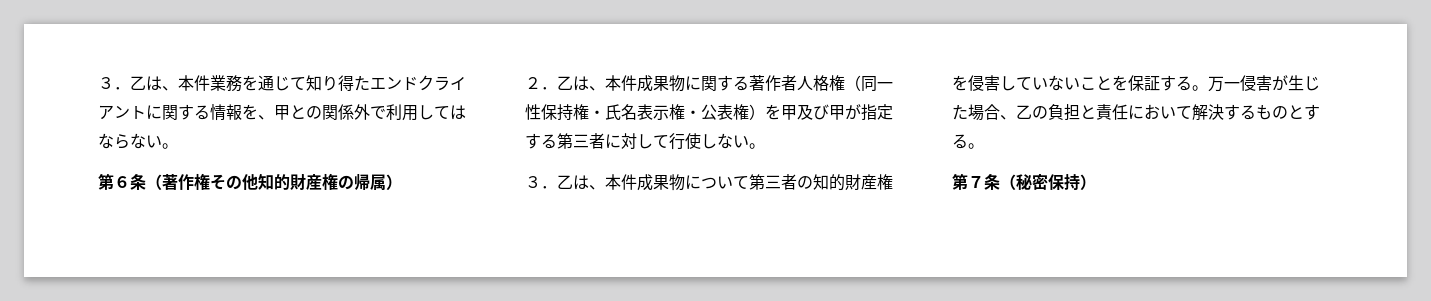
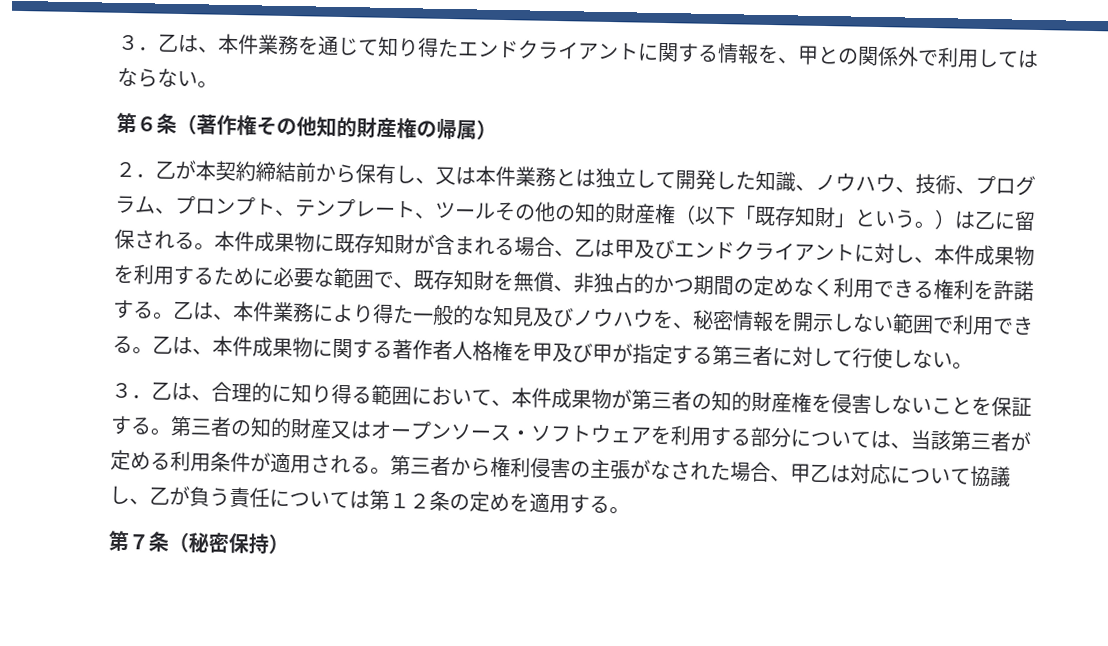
- ２．乙は、本件成果物に関する著作者人格権（同一性保持権・氏名表示権・公表権）を甲及び甲が指定する第三者に対して行使しない。
+ ２．乙が本契約締結前から保有し、又は本件業務とは独立して開発した知識、ノウハウ、技術、プログラム、プロンプト、テンプレート、ツールその他の知的財産権（以下「既存知財」という。）は乙に留保される。本件成果物に既存知財が含まれる場合、乙は甲及びエンドクライアントに対し、本件成果物を利用するために必要な範囲で、既存知財を無償、非独占的かつ期間の定めなく利用できる権利を許諾する。乙は、本件業務により得た一般的な知見及びノウハウを、秘密情報を開示しない範囲で利用できる。乙は、本件成果物に関する著作者人格権を甲及び甲が指定する第三者に対して行使しない。
- ３．乙は、本件成果物について第三者の知的財産権を侵害していないことを保証する。
+ ３．乙は、合理的に知り得る範囲において、本件成果物が第三者の知的財産権を侵害しないことを保証する。
- 万一侵害が生じた場合、乙の負担と責任において解決するものとする。
+ 第三者の知的財産又はオープンソース・ソフトウェアを利用する部分については、当該第三者が定める利用条件が適用される。第三者から権利侵害の主張がなされた場合、甲乙は対応について協議し、乙が負う責任については第１２条の定めを適用する。

